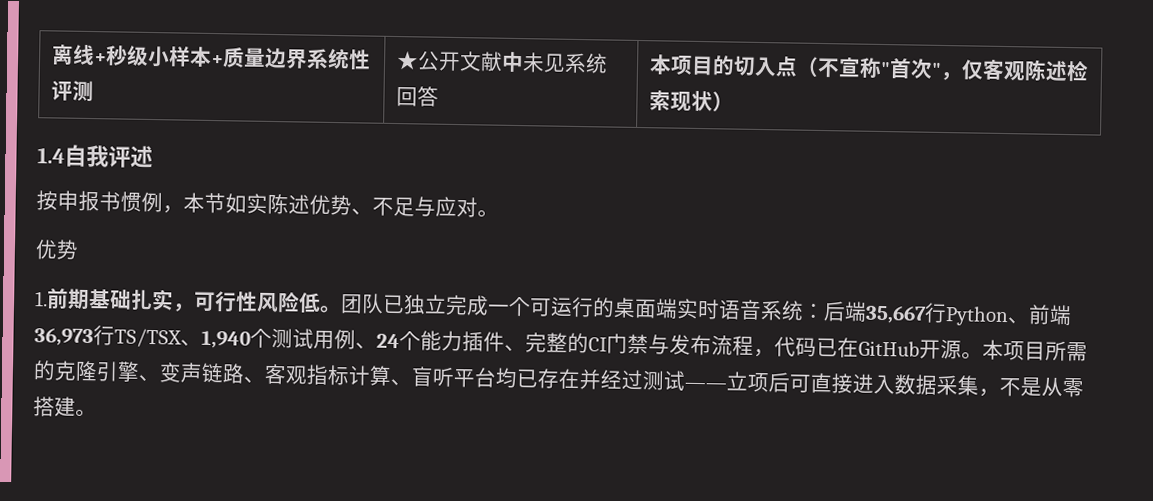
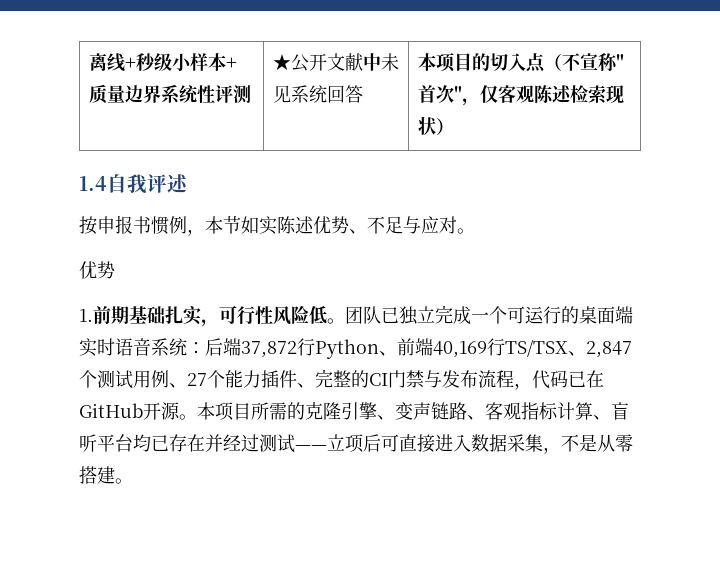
- 团队已独立完成一个可运行的桌面端实时语音系统：后端35,667行Python、前端36,973行TS/TSX、1,940个测试用例、24个能力插件、完整的CI门禁与发布流程，代码已在GitHub开源。
+ 团队已独立完成一个可运行的桌面端实时语音系统：后端37,872行Python、前端40,169行TS/TSX、2,847个测试用例、27个能力插件、完整的CI门禁与发布流程，代码已在GitHub开源。

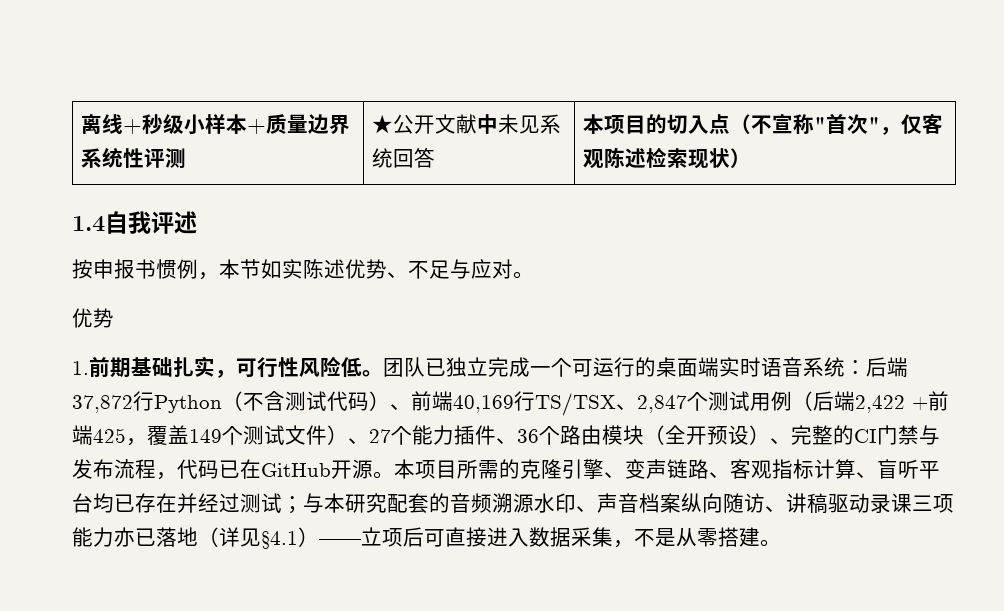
- 团队已独立完成一个可运行的桌面端实时语音系统：后端37,872行Python、前端40,169行TS/TSX、2,847个测试用例、27个能力插件、完整的CI门禁与发布流程，代码已在GitHub开源。
+ 团队已独立完成一个可运行的桌面端实时语音系统：后端37,872行Python（不含测试代码）、前端40,169行TS/TSX、2,847个测试用例（后端2,422 +前端425，覆盖149个测试文件）、27个能力插件、36个路由模块（全开预设）、完整的CI门禁与发布流程，代码已在GitHub开源。
- 本项目所需的克隆引擎、变声链路、客观指标计算、盲听平台均已存在并经过测试——立项后可直接进入数据采集，不是从零搭建。
+ 本项目所需的克隆引擎、变声链路、客观指标计算、盲听平台均已存在并经过测试；与本研究配套的音频溯源水印、声音档案纵向随访、讲稿驱动录课三项能力亦已落地（详见§4.1）——立项后可直接进入数据采集，不是从零搭建。

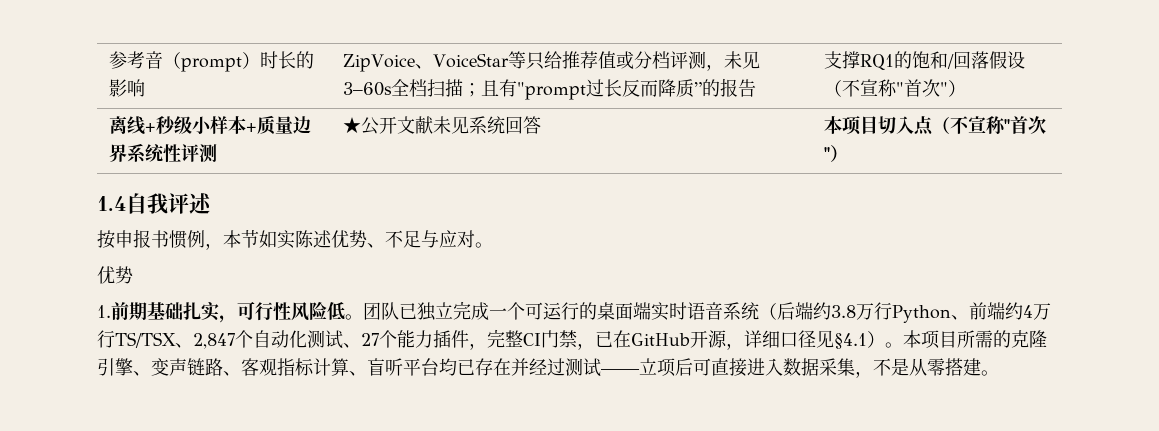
+ 参考音（prompt）时长的影响 | ZipVoice、VoiceStar等只给推荐值或分档评测，未见3–60s全档扫描；且有"prompt过长反而降质”的报告 | 支撑RQ1的饱和/回落假设（不宣称"首次"）
- 离线+秒级小样本+质量边界系统性评测 | ★公开文献中未见系统回答 | 本项目的切入点（不宣称"首次"，仅客观陈述检索现状）
+ 离线+秒级小样本+质量边界系统性评测 | ★公开文献未见系统回答 | 本项目切入点（不宣称"首次"）
- 团队已独立完成一个可运行的桌面端实时语音系统：后端37,872行Python（不含测试代码）、前端40,169行TS/TSX、2,847个测试用例（后端2,422 +前端425，覆盖149个测试文件）、27个能力插件、36个路由模块（全开预设）、完整的CI门禁与发布流程，代码已在GitHub开源。
+ 团队已独立完成一个可运行的桌面端实时语音系统（后端约3.8万行Python、前端约4万行TS/TSX、2,847个自动化测试、27个能力插件，完整CI门禁，已在GitHub开源，详细口径见§4.1）。
- 本项目所需的克隆引擎、变声链路、客观指标计算、盲听平台均已存在并经过测试；与本研究配套的音频溯源水印、声音档案纵向随访、讲稿驱动录课三项能力亦已落地（详见§4.1）——立项后可直接进入数据采集，不是从零搭建。
+ 本项目所需的克隆引擎、变声链路、客观指标计算、盲听平台均已存在并经过测试——立项后可直接进入数据采集，不是从零搭建。

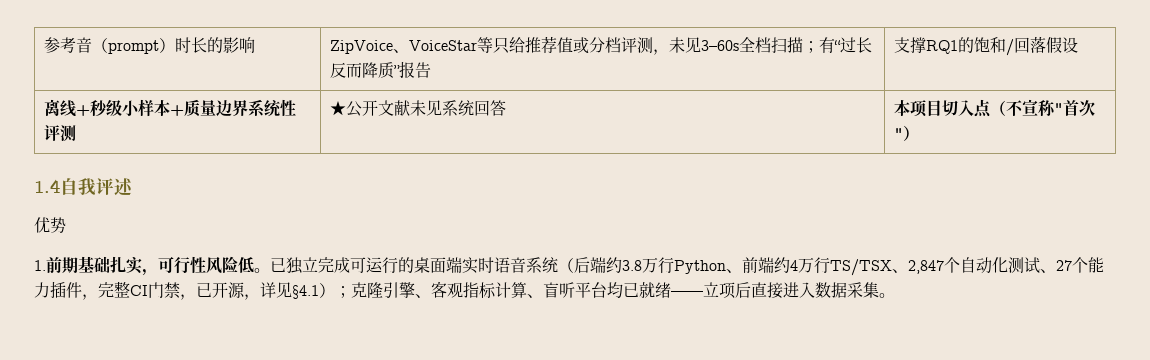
- 参考音（prompt）时长的影响 | ZipVoice、VoiceStar等只给推荐值或分档评测，未见3–60s全档扫描；且有"prompt过长反而降质”的报告 | 支撑RQ1的饱和/回落假设（不宣称"首次"）
+ 参考音（prompt）时长的影响 | ZipVoice、VoiceStar等只给推荐值或分档评测，未见3–60s全档扫描；有“过长反而降质”报告 | 支撑RQ1的饱和/回落假设
- 按申报书惯例，本节如实陈述优势、不足与应对。
- 团队已独立完成一个可运行的桌面端实时语音系统（后端约3.8万行Python、前端约4万行TS/TSX、2,847个自动化测试、27个能力插件，完整CI门禁，已在GitHub开源，详细口径见§4.1）。本项目所需的克隆引擎、变声链路、客观指标计算、盲听平台均已存在并经过测试——立项后可直接进入数据采集，不是从零搭建。
+ 已独立完成可运行的桌面端实时语音系统（后端约3.8万行Python、前端约4万行TS/TSX、2,847个自动化测试、27个能力插件，完整CI门禁，已开源，详见§4.1）；克隆引擎、客观指标计算、盲听平台均已就绪——立项后直接进入数据采集。

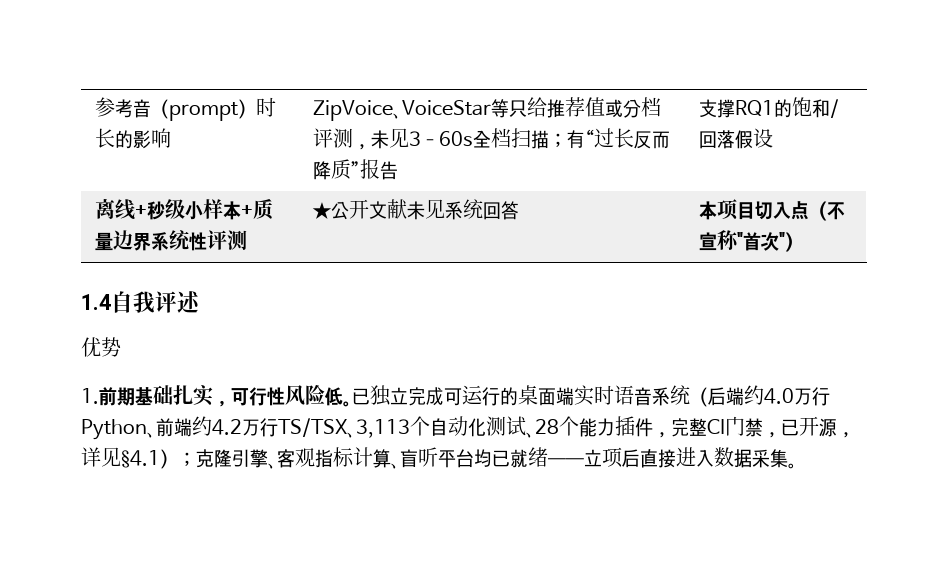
- 已独立完成可运行的桌面端实时语音系统（后端约3.8万行Python、前端约4万行TS/TSX、2,847个自动化测试、27个能力插件，完整CI门禁，已开源，详见§4.1）；克隆引擎、客观指标计算、盲听平台均已就绪——立项后直接进入数据采集。
+ 已独立完成可运行的桌面端实时语音系统（后端约4.0万行Python、前端约4.2万行TS/TSX、3,113个自动化测试、28个能力插件，完整CI门禁，已开源，详见§4.1）；克隆引擎、客观指标计算、盲听平台均已就绪——立项后直接进入数据采集。

